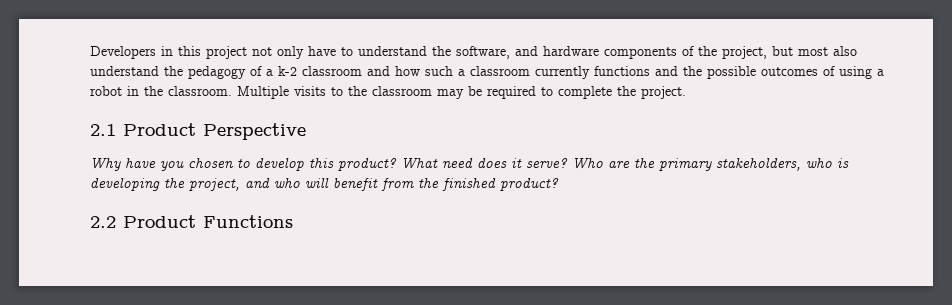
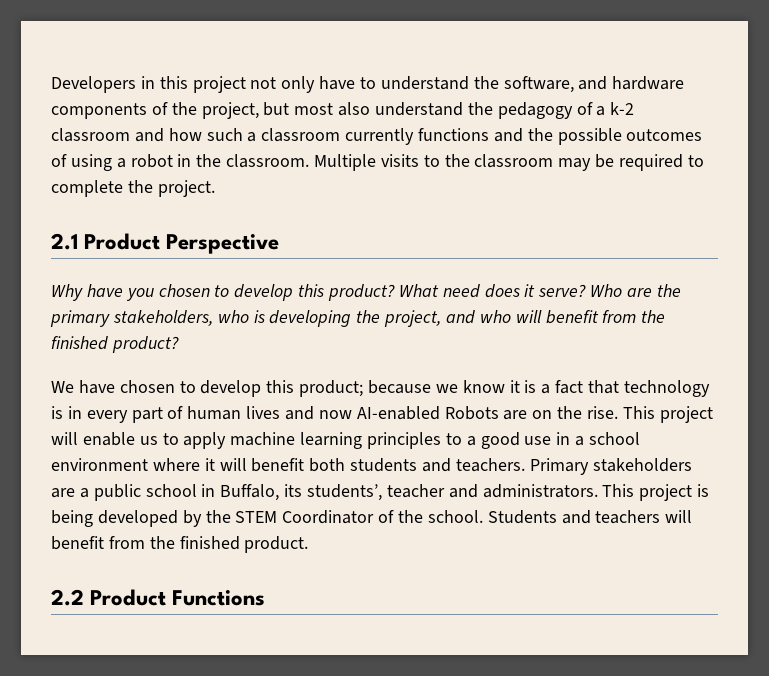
+ We have chosen to develop this product; because we know it is a fact that technology is in every part of human lives and now AI-enabled Robots are on the rise. This project will enable us to apply machine learning principles to a good use in a school environment where it will benefit both students and teachers. Primary stakeholders are a public school in Buffalo, its students’, teacher and administrators. This project is being developed by the STEM Coordinator of the school. Students and teachers will benefit from the finished product.

